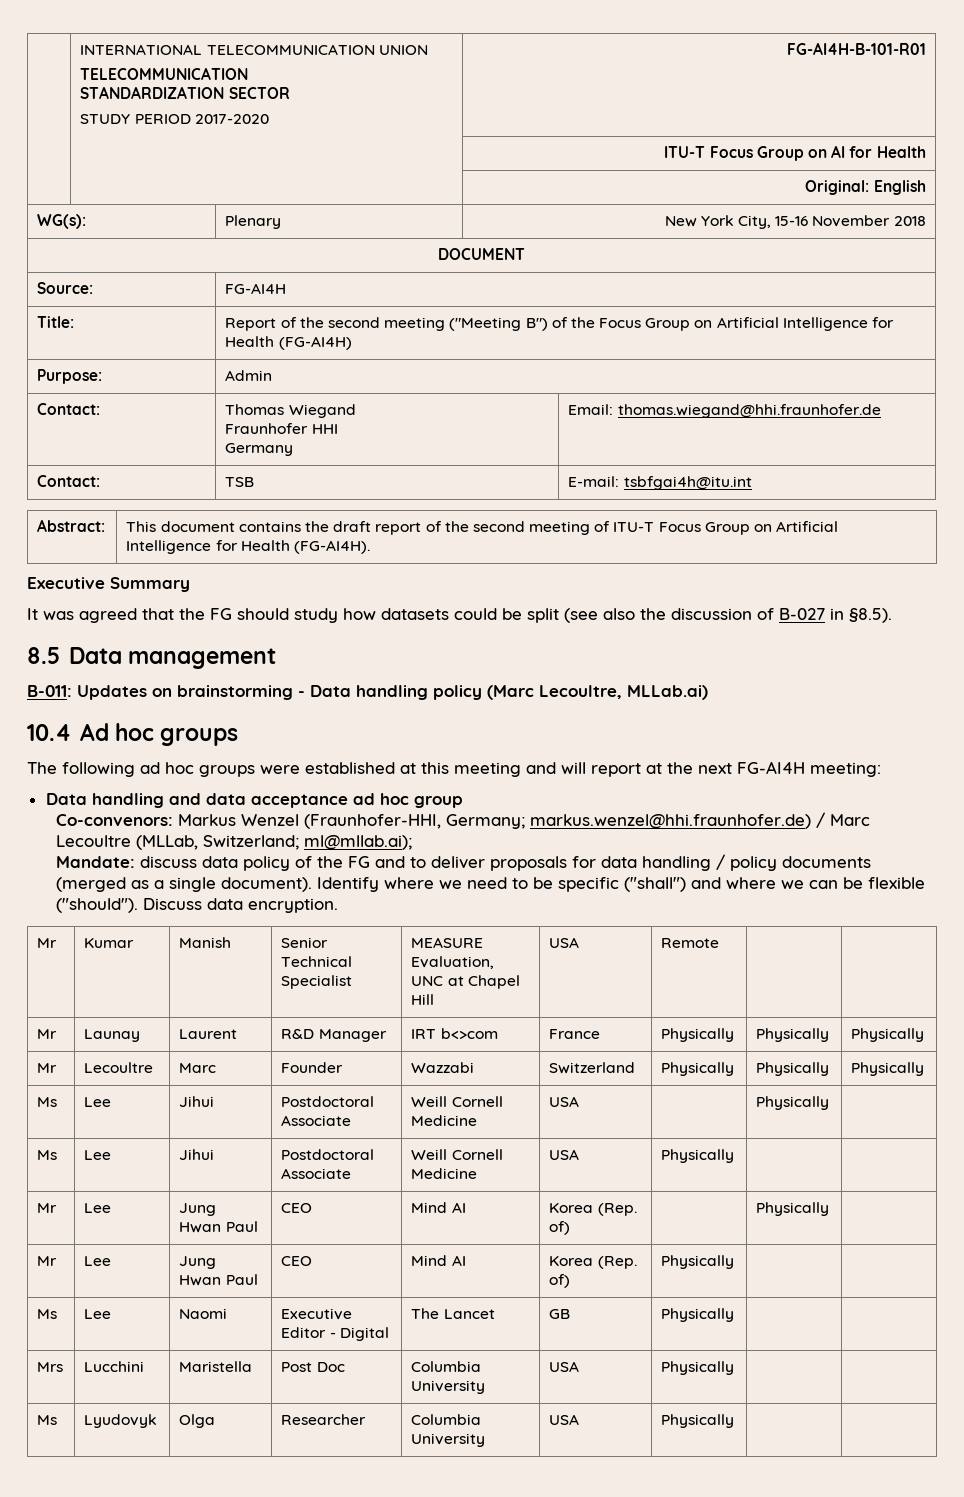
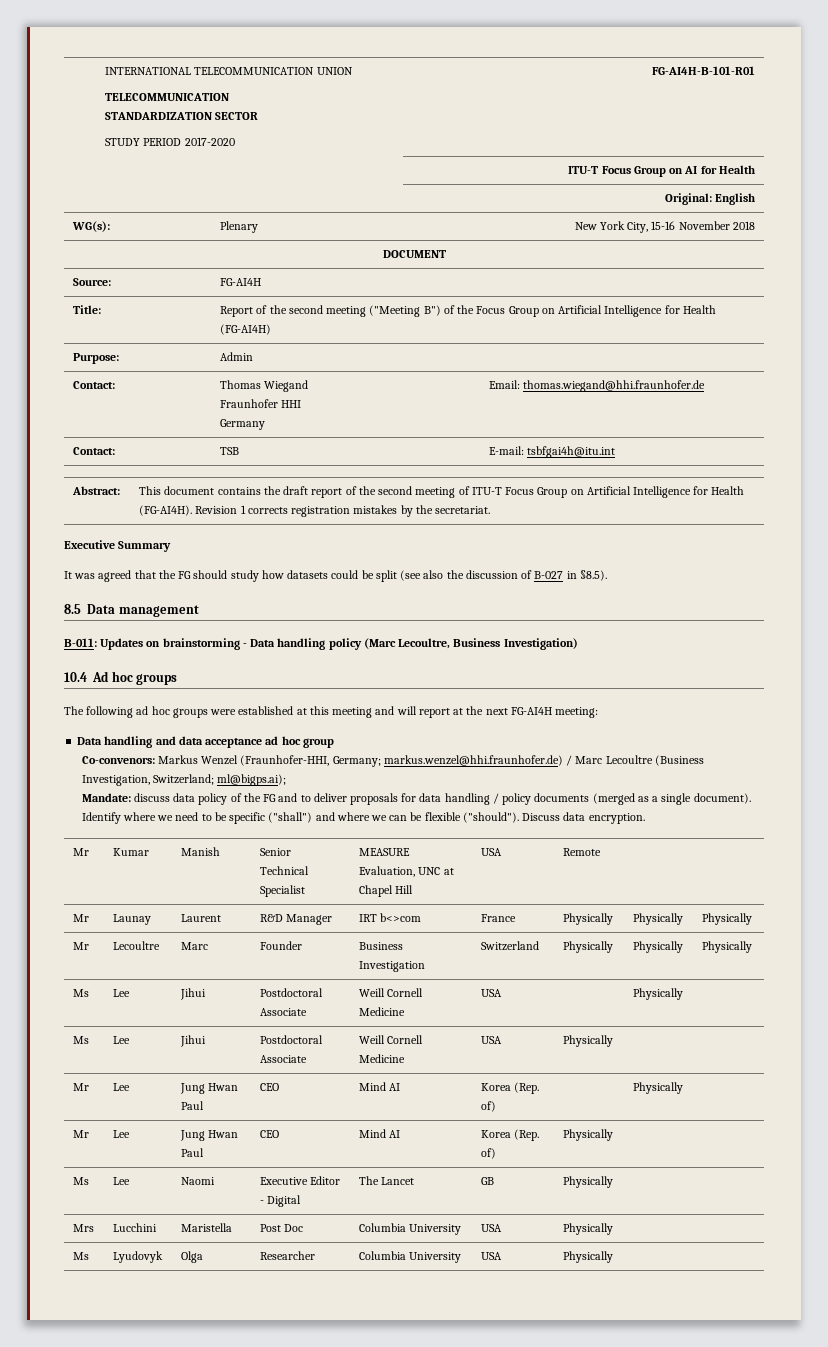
- Abstract: | This document contains the draft report of the second meeting of ITU-T Focus Group on Artificial Intelligence for Health (FG-AI4H).
+ Abstract: | This document contains the draft report of the second meeting of ITU-T Focus Group on Artificial Intelligence for Health (FG-AI4H). Revision 1 corrects registration mistakes by the secretariat.
- B-011: Updates on brainstorming - Data handling policy (Marc Lecoultre, MLLab.ai)
+ B-011: Updates on brainstorming - Data handling policy (Marc Lecoultre, Business Investigation)
- Co-convenors: Markus Wenzel (Fraunhofer-HHI, Germany; markus.wenzel@hhi.fraunhofer.de) / Marc Lecoultre (MLLab, Switzerland; ml@mllab.ai);
+ Co-convenors: Markus Wenzel (Fraunhofer-HHI, Germany; markus.wenzel@hhi.fraunhofer.de) / Marc Lecoultre (Business Investigation, Switzerland; ml@bigps.ai);
- Mr | Lecoultre | Marc | Founder | Wazzabi | Switzerland | Physically | Physically | Physically
+ Mr | Lecoultre | Marc | Founder | Business Investigation | Switzerland | Physically | Physically | Physically

